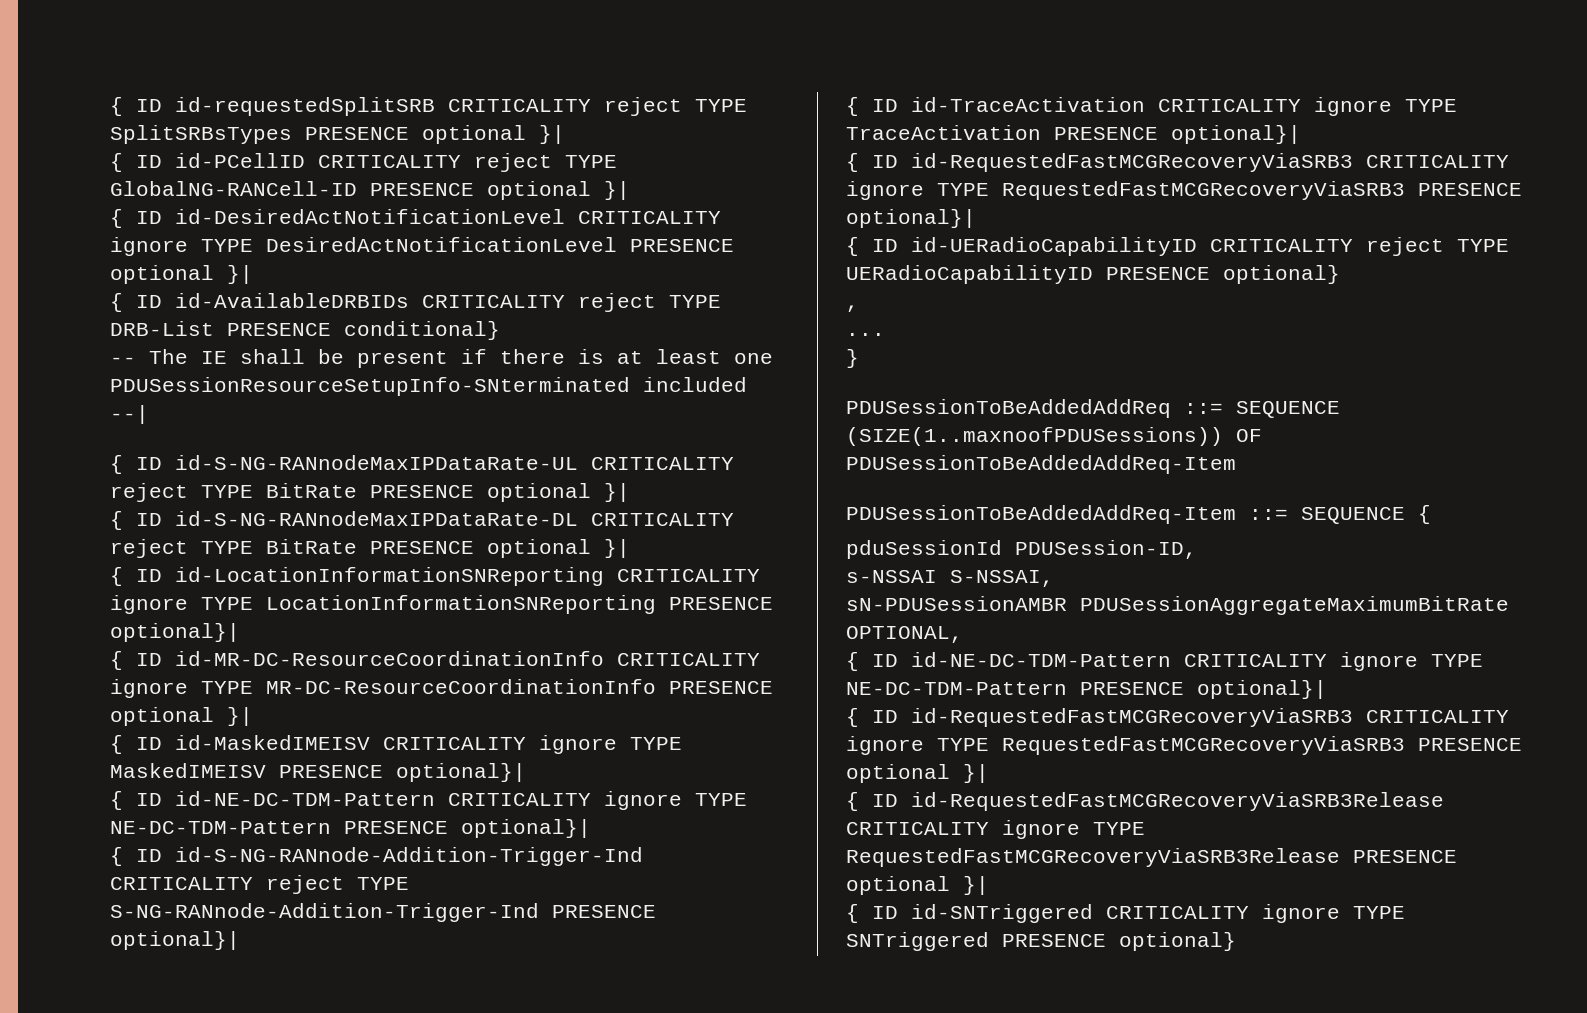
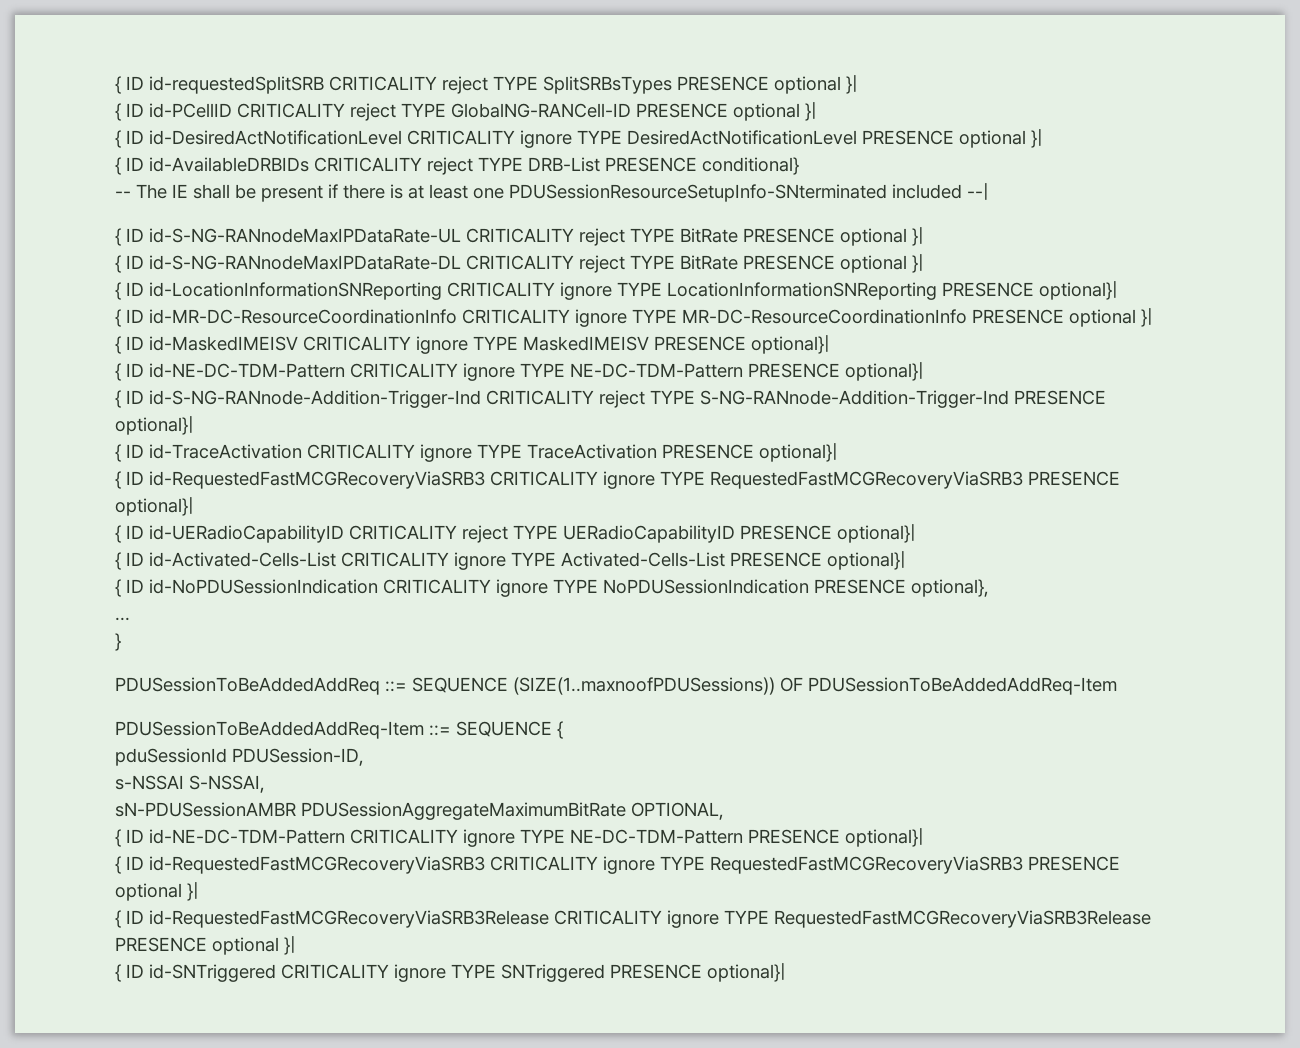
- { ID id-UERadioCapabilityID CRITICALITY reject TYPE UERadioCapabilityID PRESENCE optional}
- ,
+ { ID id-UERadioCapabilityID CRITICALITY reject TYPE UERadioCapabilityID PRESENCE optional}|
+ { ID id-Activated-Cells-List CRITICALITY ignore TYPE Activated-Cells-List PRESENCE optional}|
+ { ID id-NoPDUSessionIndication CRITICALITY ignore TYPE NoPDUSessionIndication PRESENCE optional},
- { ID id-SNTriggered CRITICALITY ignore TYPE SNTriggered PRESENCE optional}
+ { ID id-SNTriggered CRITICALITY ignore TYPE SNTriggered PRESENCE optional}|

